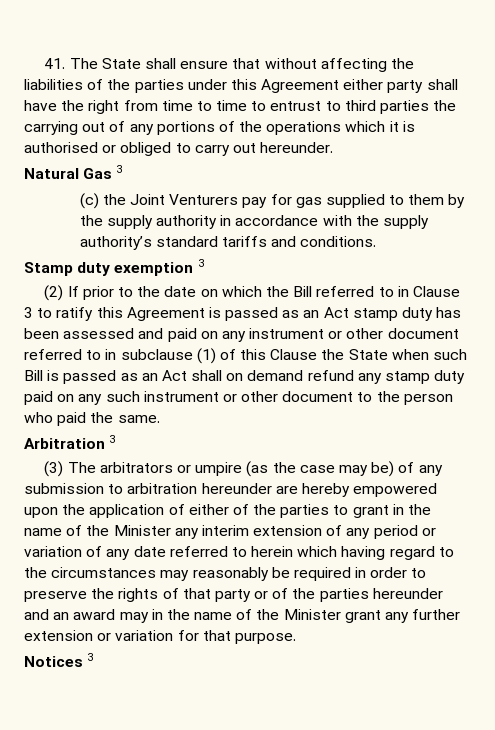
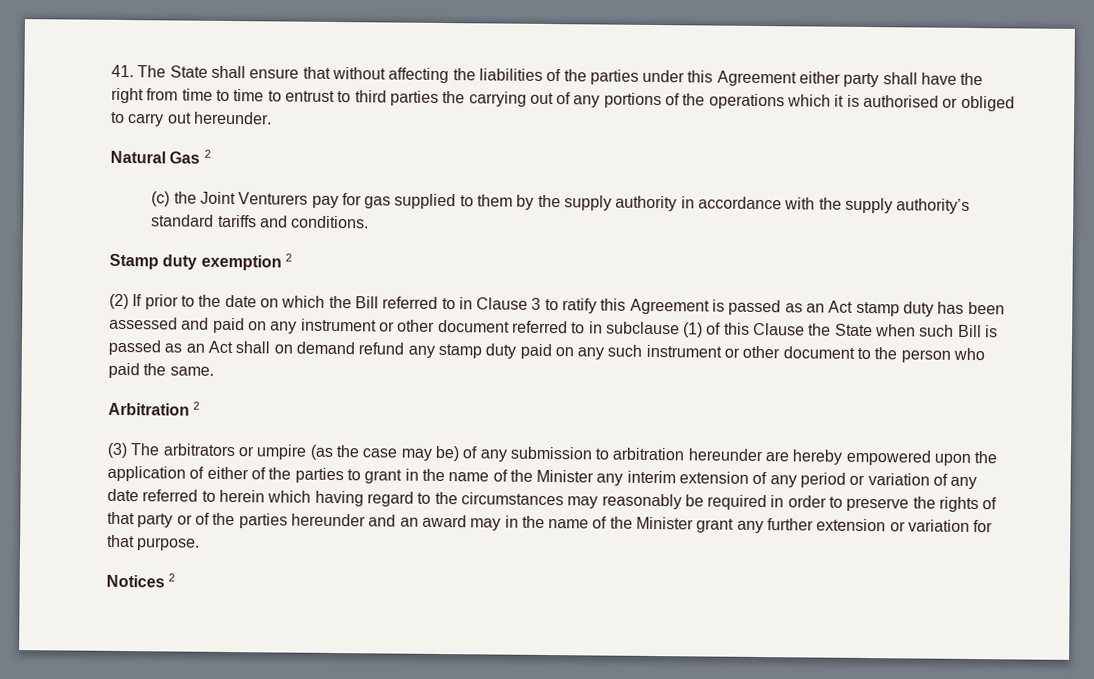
- Natural Gas 3
+ Natural Gas 2
- Stamp duty exemption 3
+ Stamp duty exemption 2
- Arbitration 3
+ Arbitration 2
- Notices 3
+ Notices 2

